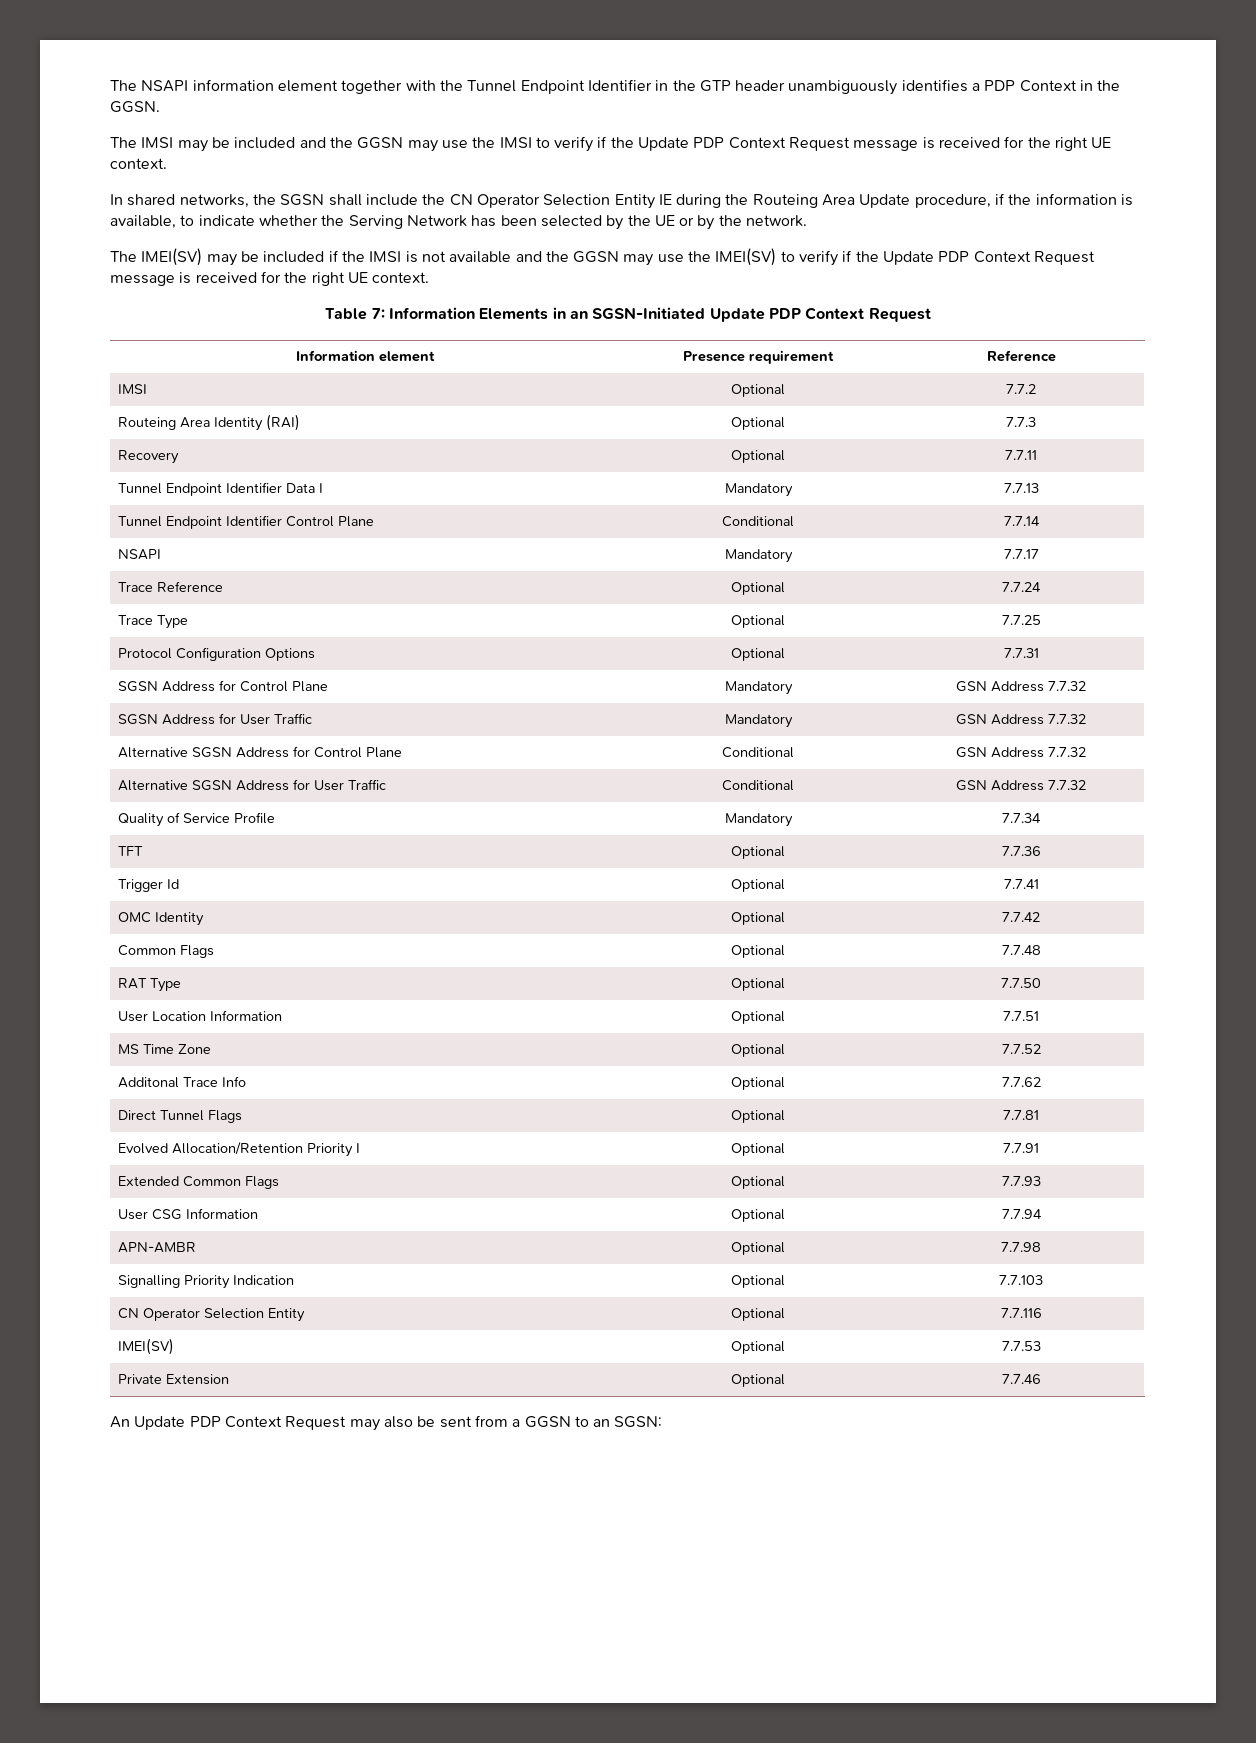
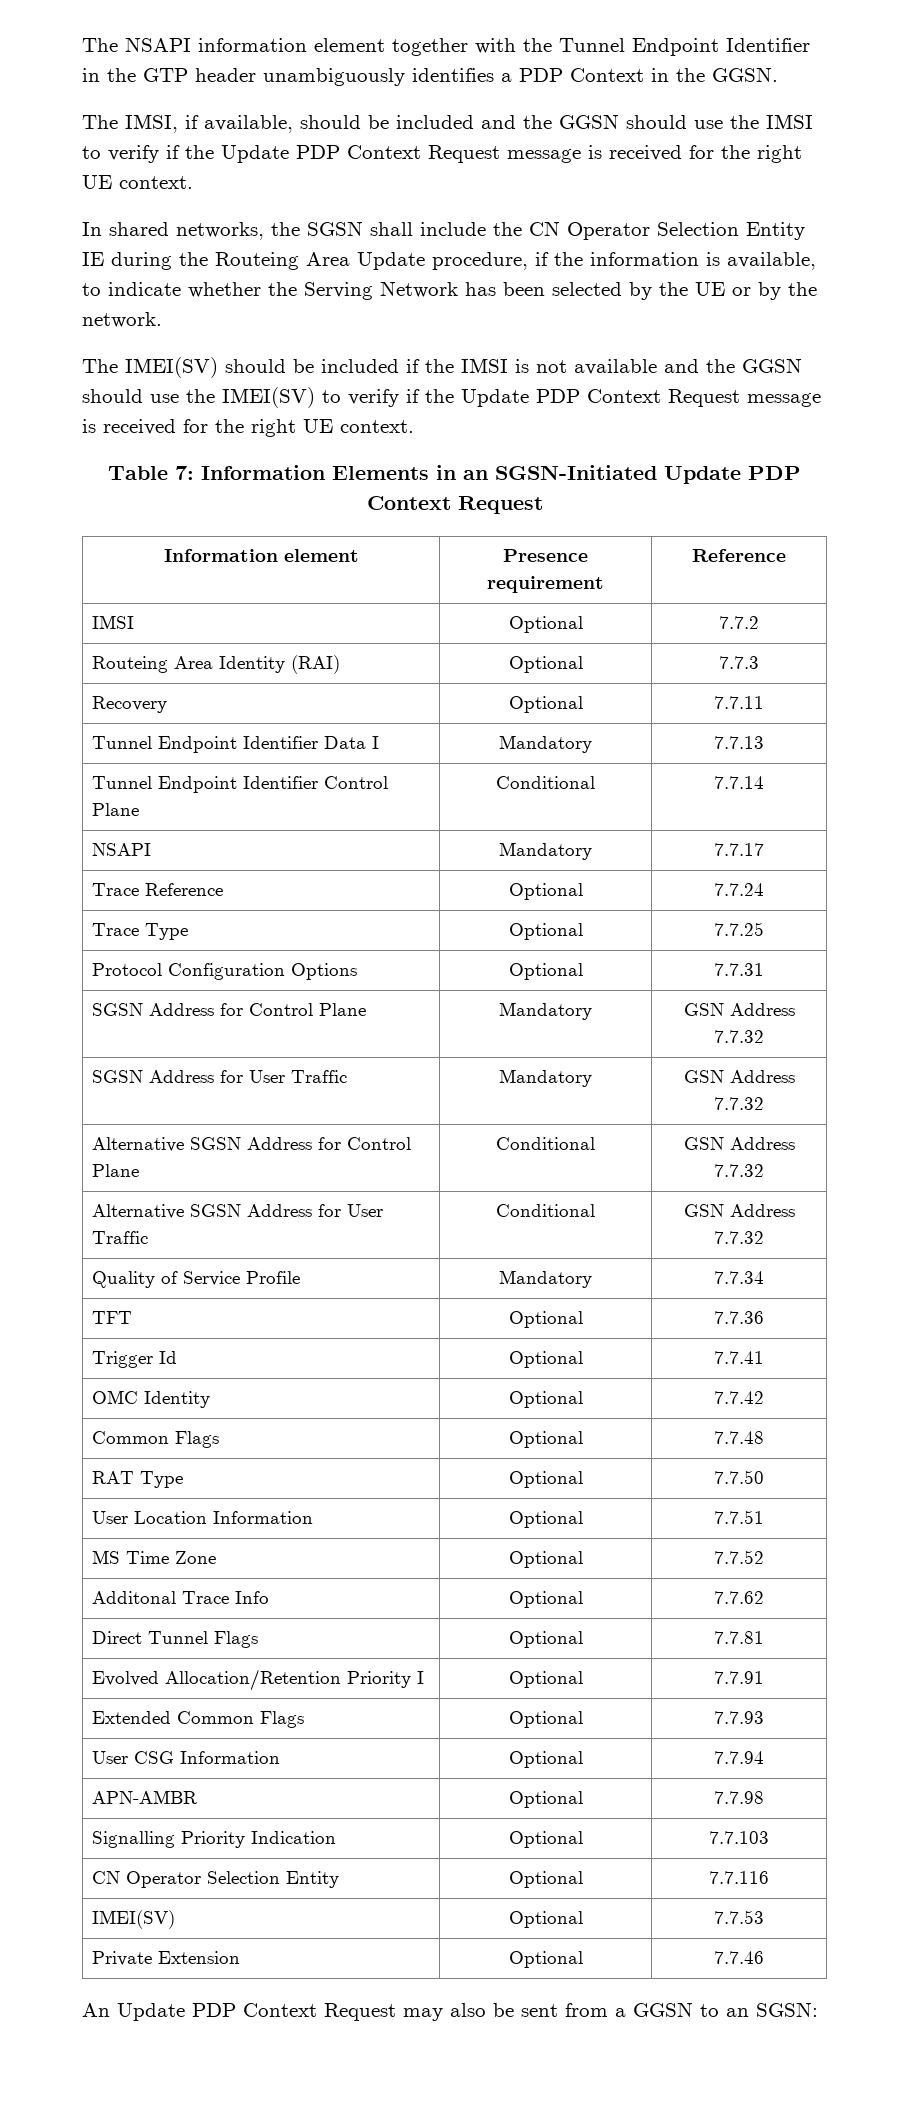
- The IMSI may be included and the GGSN may use the IMSI to verify if the Update PDP Context Request message is received for the right UE context.
+ The IMSI, if available, should be included and the GGSN should use the IMSI to verify if the Update PDP Context Request message is received for the right UE context.
- The IMEI(SV) may be included if the IMSI is not available and the GGSN may use the IMEI(SV) to verify if the Update PDP Context Request message is received for the right UE context.
+ The IMEI(SV) should be included if the IMSI is not available and the GGSN should use the IMEI(SV) to verify if the Update PDP Context Request message is received for the right UE context.

